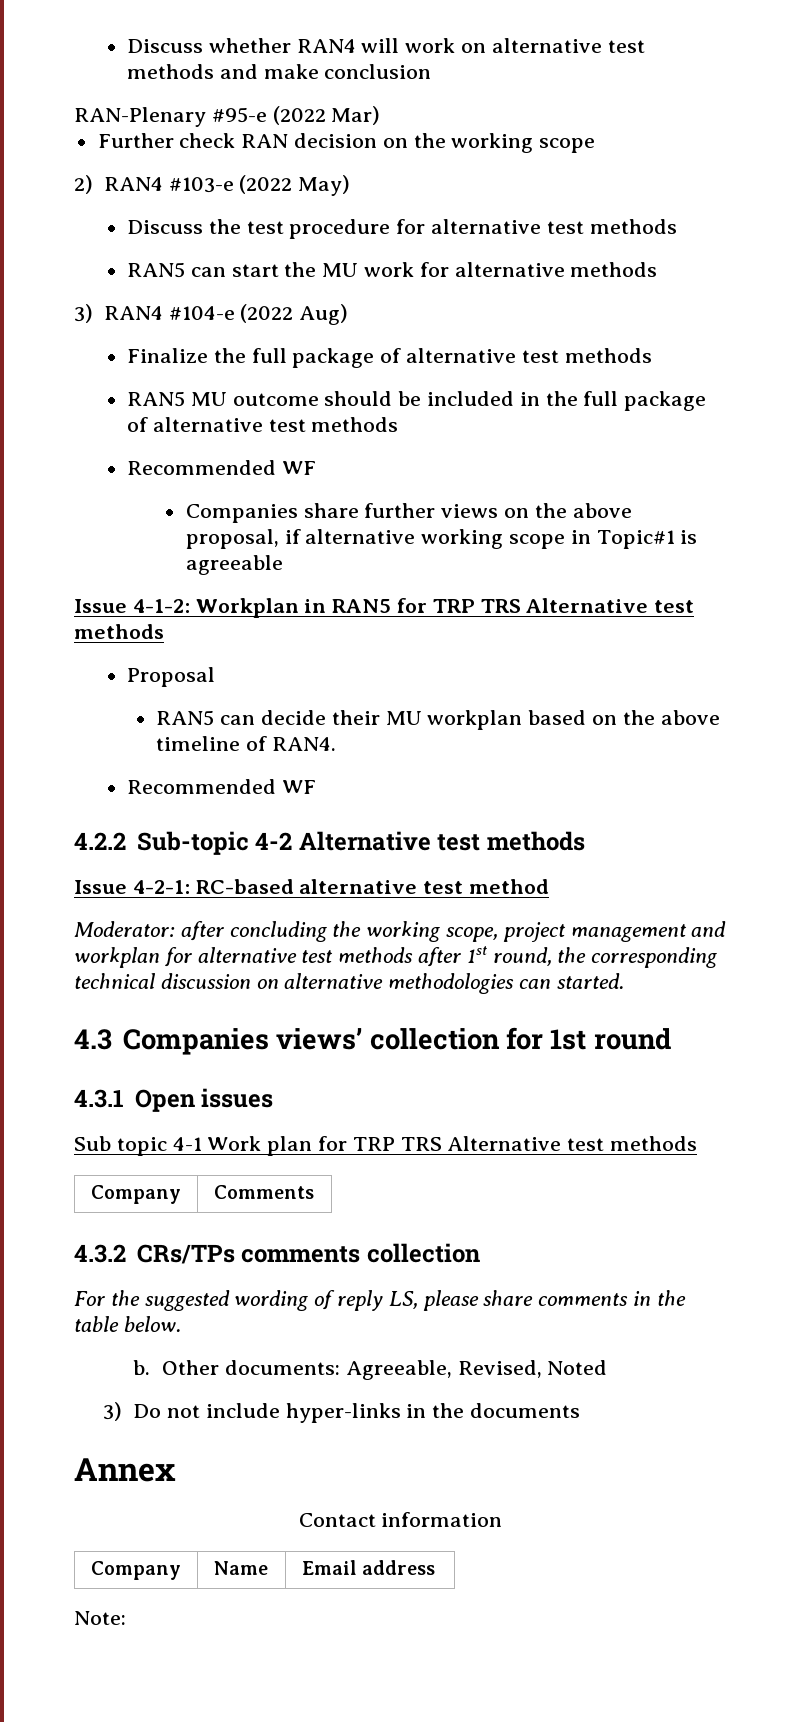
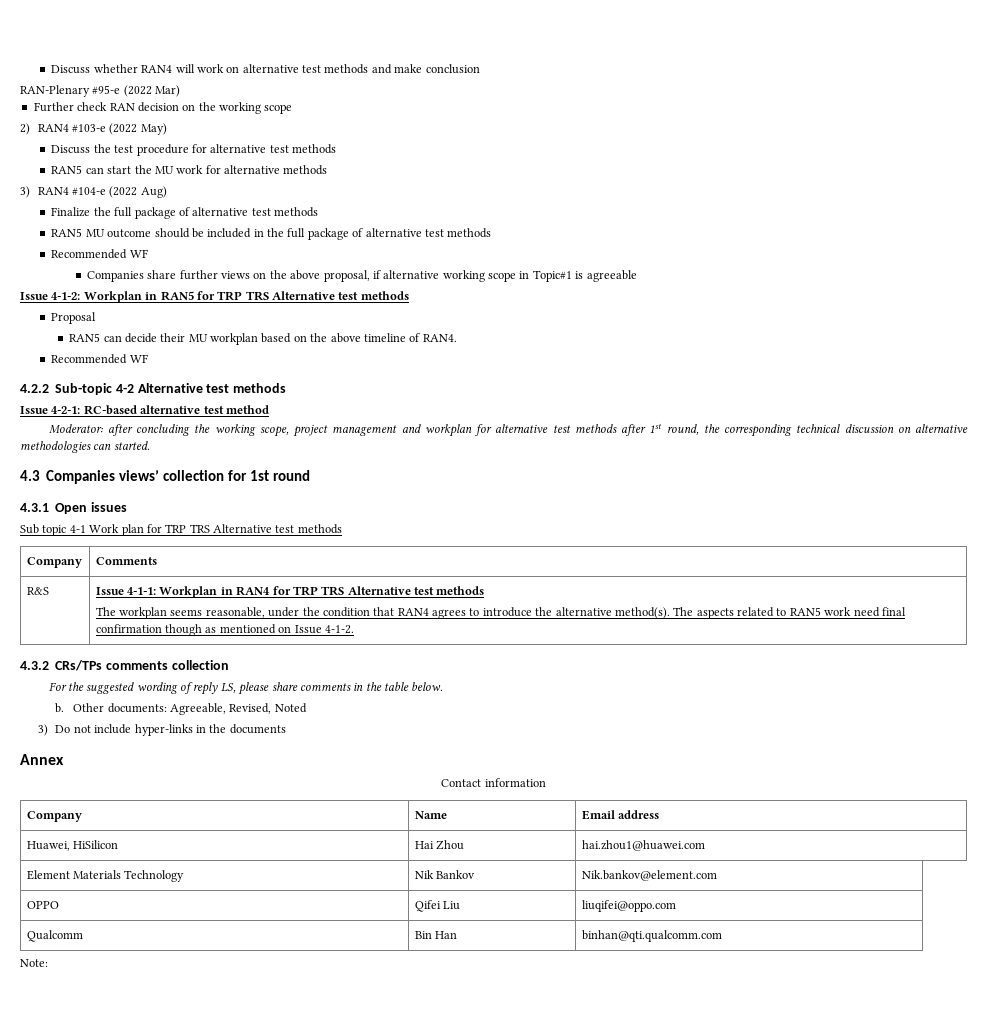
+ R&S | Issue 4-1-1: Workplan in RAN4 for TRP TRS Alternative test methods
+ The workplan seems reasonable, under the condition that RAN4 agrees to introduce the alternative method(s). The aspects related to RAN5 work need final confirmation though as mentioned on Issue 4-1-2.
+ Huawei, HiSilicon | Hai Zhou | hai.zhou1@huawei.com
+ Element Materials Technology | Nik Bankov | Nik.bankov@element.com
+ OPPO | Qifei Liu | liuqifei@oppo.com
+ Qualcomm | Bin Han | binhan@qti.qualcomm.com

